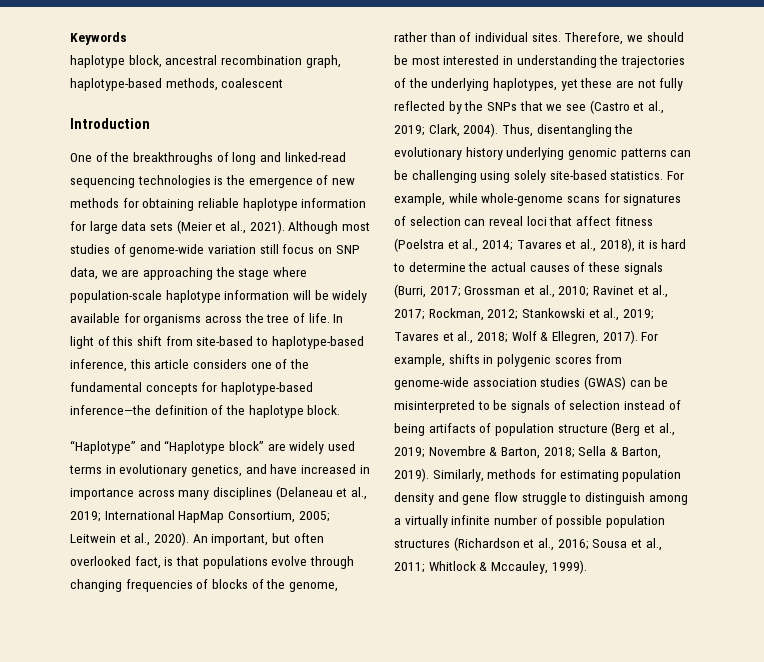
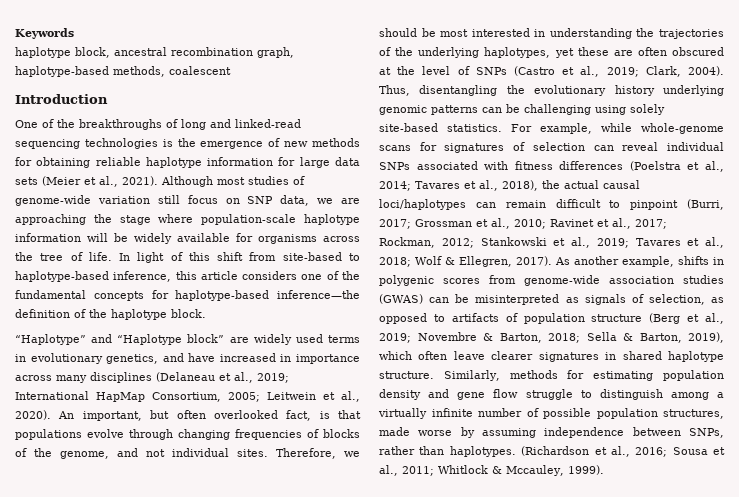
- An important, but often overlooked fact, is that populations evolve through changing frequencies of blocks of the genome, rather than of individual sites.
+ An important, but often overlooked fact, is that populations evolve through changing frequencies of blocks of the genome, and not individual sites.
- Therefore, we should be most interested in understanding the trajectories of the underlying haplotypes, yet these are not fully reflected by the SNPs that we see (Castro et al., 2019; Clark, 2004).
+ Therefore, we should be most interested in understanding the trajectories of the underlying haplotypes, yet these are often obscured at the level of SNPs (Castro et al., 2019; Clark, 2004).
- For example, while whole-genome scans for signatures of selection can reveal loci that affect fitness (Poelstra et al., 2014; Tavares et al., 2018), it is hard to determine the actual causes of these signals (Burri, 2017; Grossman et al., 2010; Ravinet et al., 2017; Rockman, 2012; Stankowski et al., 2019; Tavares et al., 2018; Wolf & Ellegren, 2017).
+ For example, while whole-genome scans for signatures of selection can reveal individual SNPs associated with fitness differences (Poelstra et al., 2014; Tavares et al., 2018), the actual causal loci/haplotypes can remain difficult to pinpoint (Burri, 2017; Grossman et al., 2010; Ravinet et al., 2017; Rockman, 2012; Stankowski et al., 2019; Tavares et al., 2018; Wolf & Ellegren, 2017).
- For example, shifts in polygenic scores from genome-wide association studies (GWAS) can be misinterpreted to be signals of selection instead of being artifacts of population structure (Berg et al., 2019; Novembre & Barton, 2018; Sella & Barton, 2019).
+ As another example, shifts in polygenic scores from genome-wide association studies (GWAS) can be misinterpreted as signals of selection, as opposed to artifacts of population structure (Berg et al., 2019; Novembre & Barton, 2018; Sella & Barton, 2019), which often leave clearer signatures in shared haplotype structure.
- Similarly, methods for estimating population density and gene flow struggle to distinguish among a virtually infinite number of possible population structures (Richardson et al., 2016; Sousa et al., 2011; Whitlock & Mccauley, 1999).
+ Similarly, methods for estimating population density and gene flow struggle to distinguish among a virtually infinite number of possible population structures, made worse by assuming independence between SNPs, rather than haplotypes. (Richardson et al., 2016; Sousa et al., 2011; Whitlock & Mccauley, 1999).

